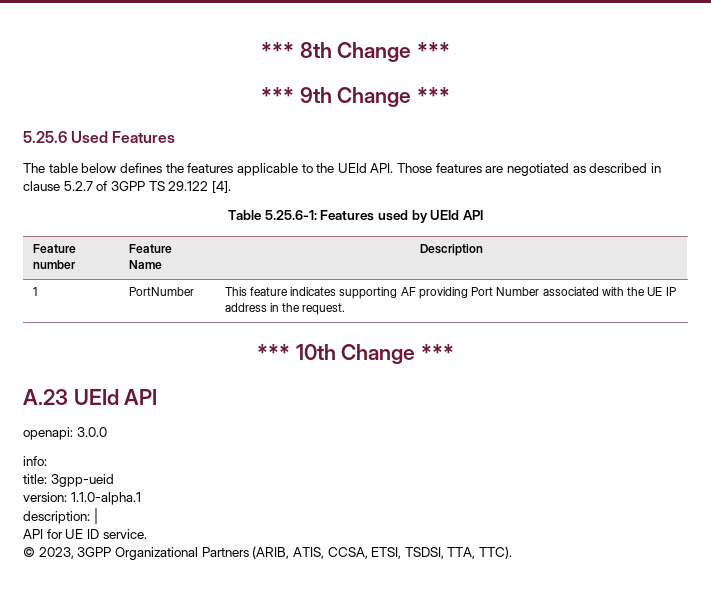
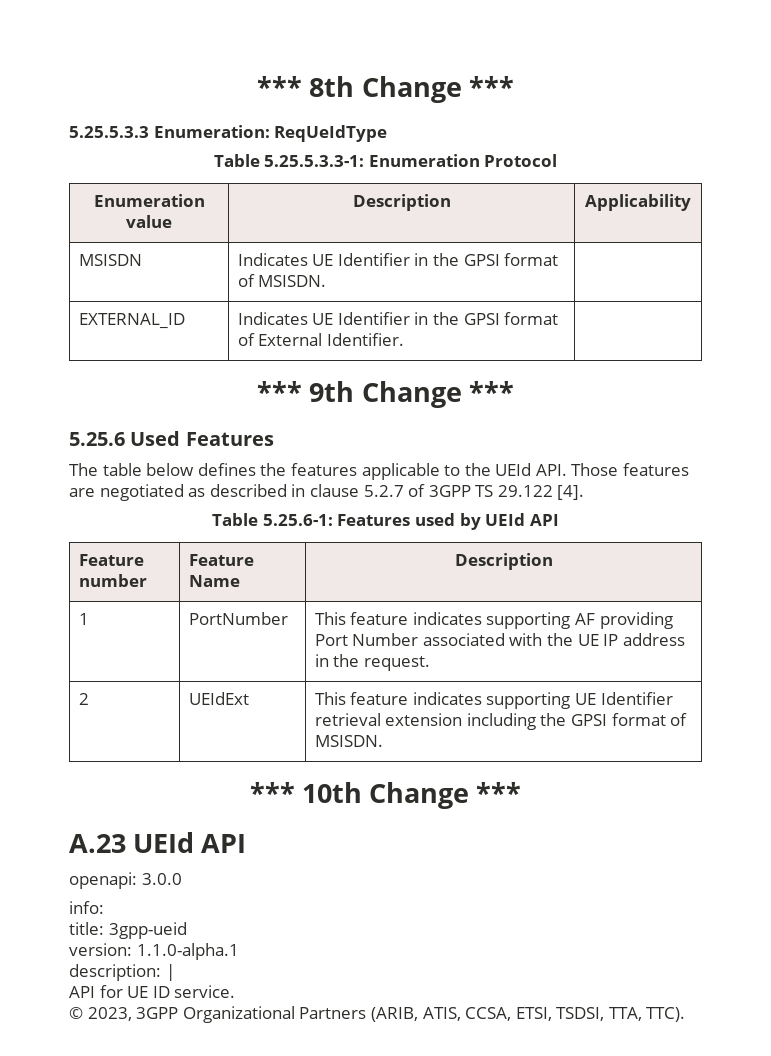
+ 5.25.5.3.3 Enumeration: ReqUeIdType
+ Table 5.25.5.3.3-1: Enumeration Protocol
+ Enumeration value | Description | Applicability
+ MSISDN | Indicates UE Identifier in the GPSI format of MSISDN. |
+ EXTERNAL_ID | Indicates UE Identifier in the GPSI format of External Identifier. |
+ 2 | UEIdExt | This feature indicates supporting UE Identifier retrieval extension including the GPSI format of MSISDN.

